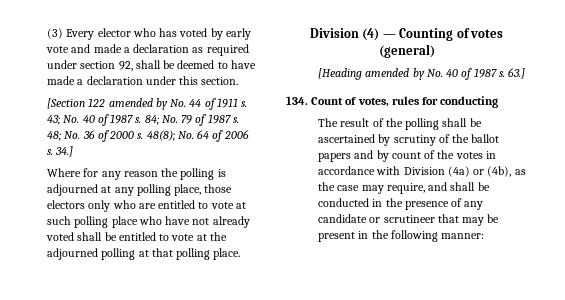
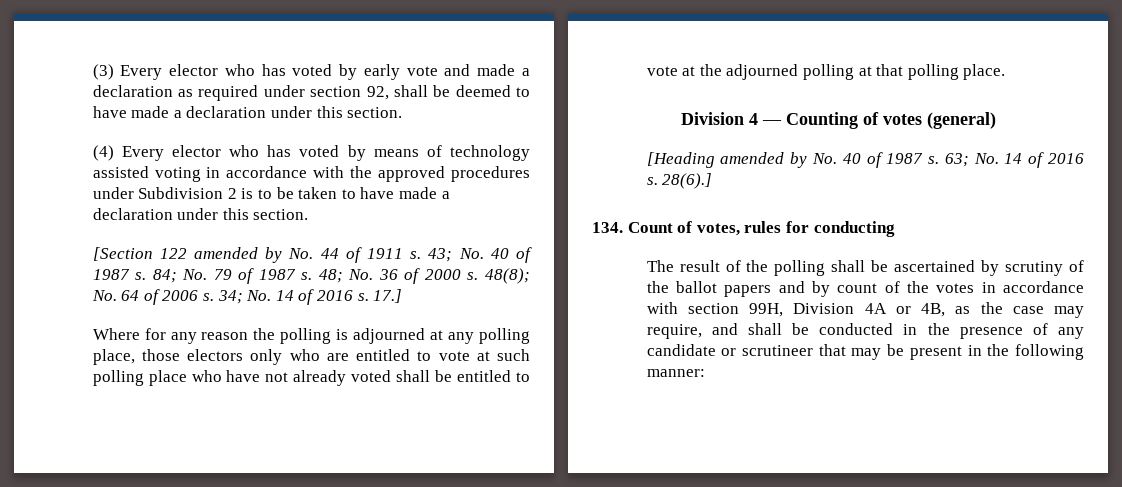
+ (4) Every elector who has voted by means of technology assisted voting in accordance with the approved procedures under Subdivision 2 is to be taken to have made a declaration under this section.
- 34.]
+ 34; No. 14 of 2016 s. 17.]
- Division (4) — Counting of votes (general)
+ Division 4 — Counting of votes (general)
- 63.]
+ 63; No. 14 of 2016 s. 28(6).]
- The result of the polling shall be ascertained by scrutiny of the ballot papers and by count of the votes in accordance with Division (4a) or (4b), as the case may require, and shall be conducted in the presence of any candidate or scrutineer that may be present in the following manner:
+ The result of the polling shall be ascertained by scrutiny of the ballot papers and by count of the votes in accordance with section 99H, Division 4A or 4B, as the case may require, and shall be conducted in the presence of any candidate or scrutineer that may be present in the following manner:

